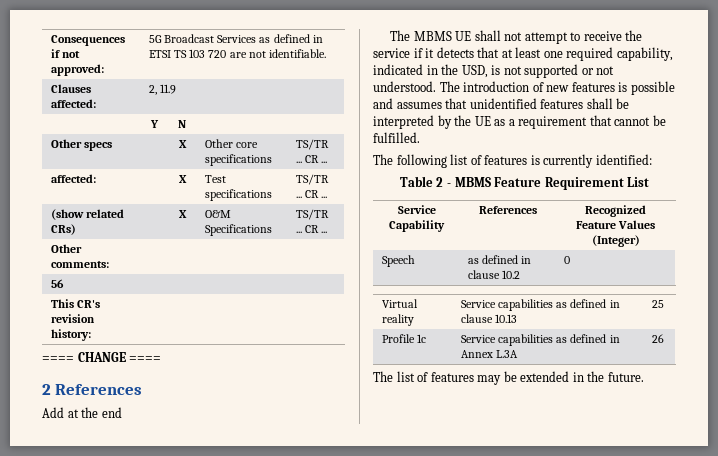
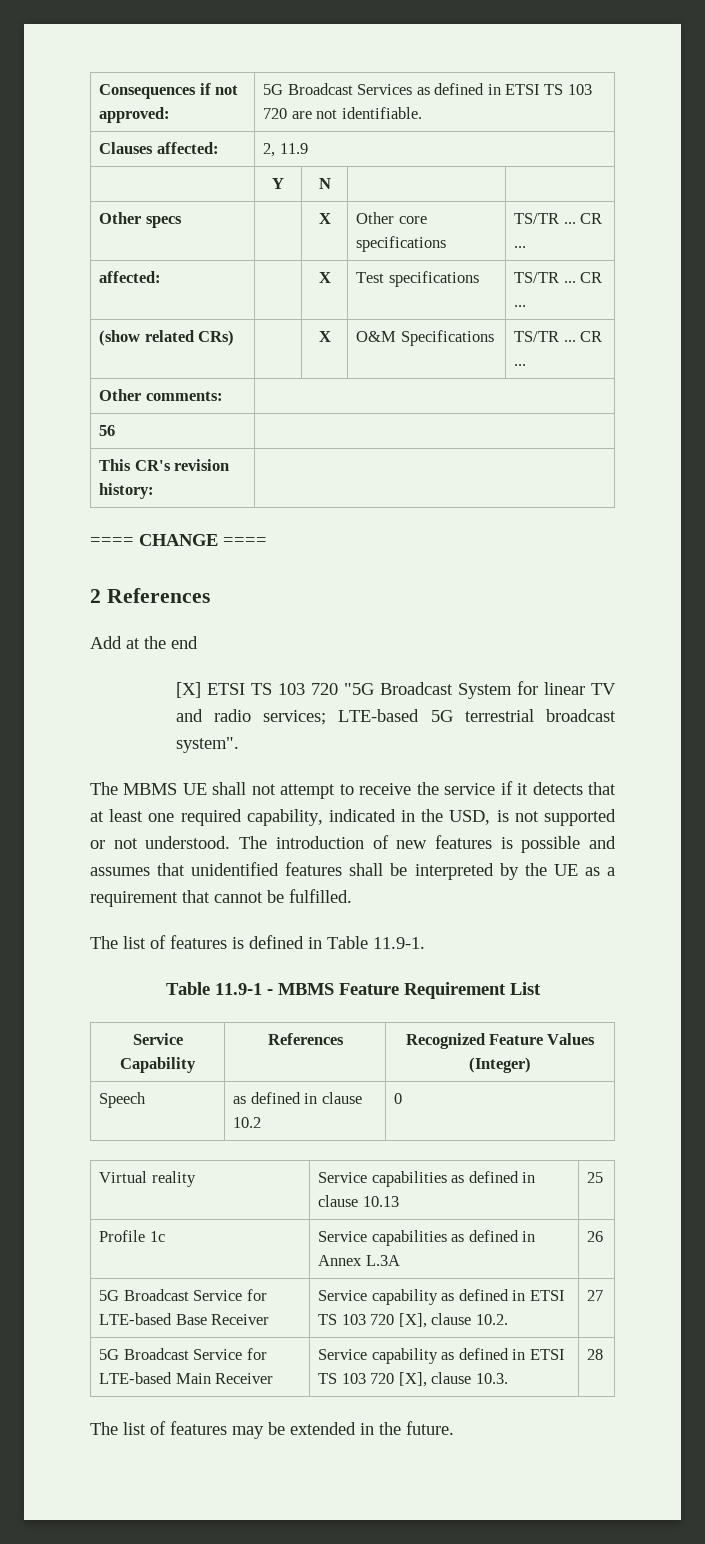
+ [X] ETSI TS 103 720 "5G Broadcast System for linear TV and radio services; LTE-based 5G terrestrial broadcast system".
- The following list of features is currently identified:
- Table 2 - MBMS Feature Requirement List
+ The list of features is defined in Table 11.9-1.
+ Table 11.9-1 - MBMS Feature Requirement List
+ 5G Broadcast Service for LTE-based Base Receiver | Service capability as defined in ETSI TS 103 720 [X], clause 10.2. | 27
+ 5G Broadcast Service for LTE-based Main Receiver | Service capability as defined in ETSI TS 103 720 [X], clause 10.3. | 28

